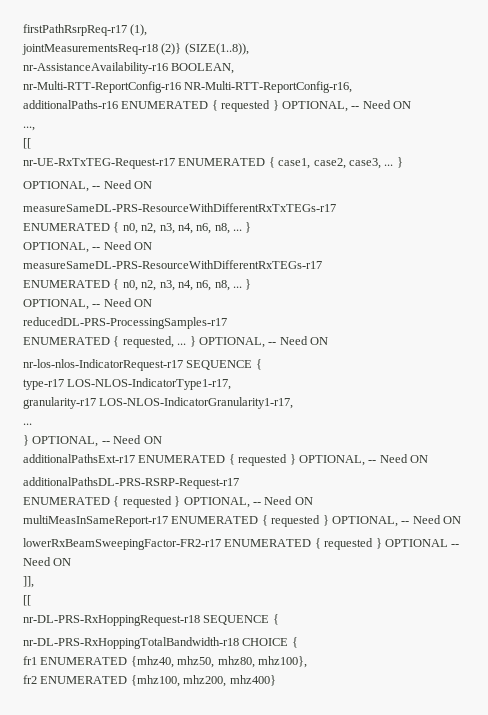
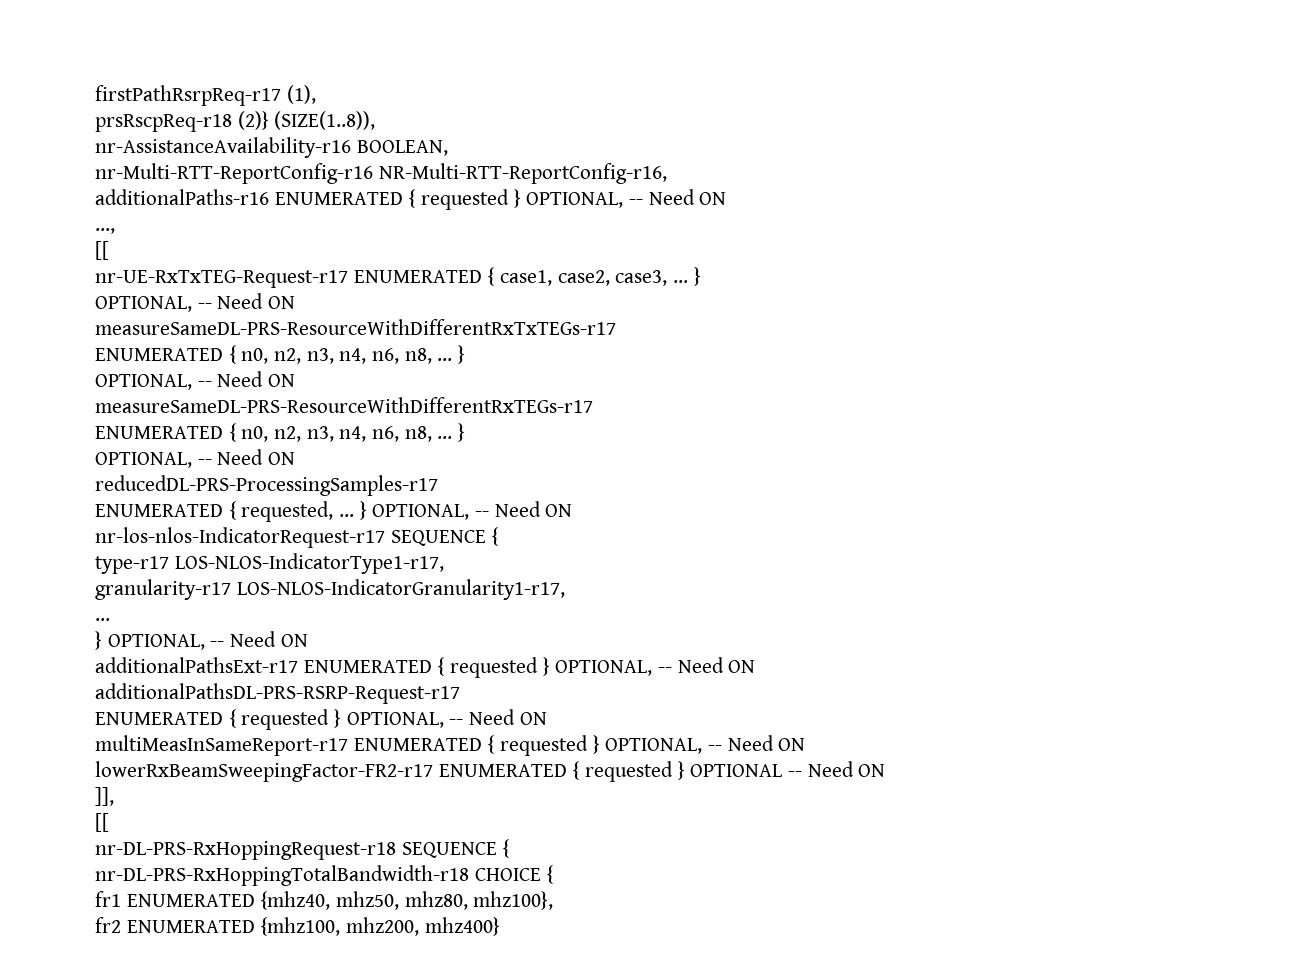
- jointMeasurementsReq-r18 (2)} (SIZE(1..8)),
+ prsRscpReq-r18 (2)} (SIZE(1..8)),

